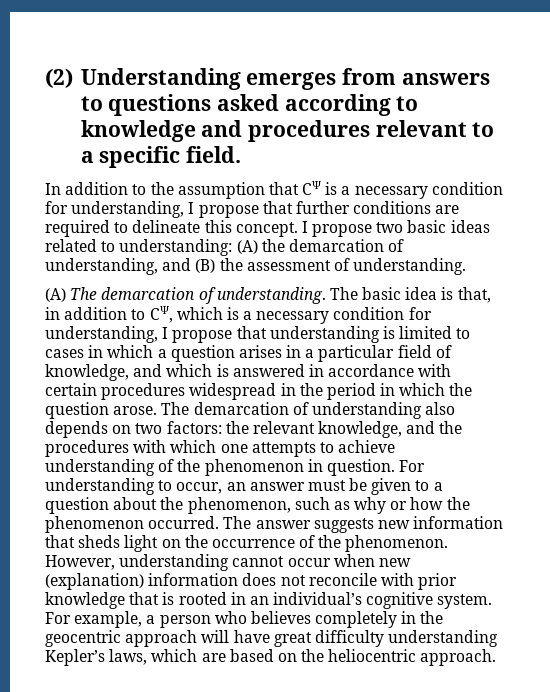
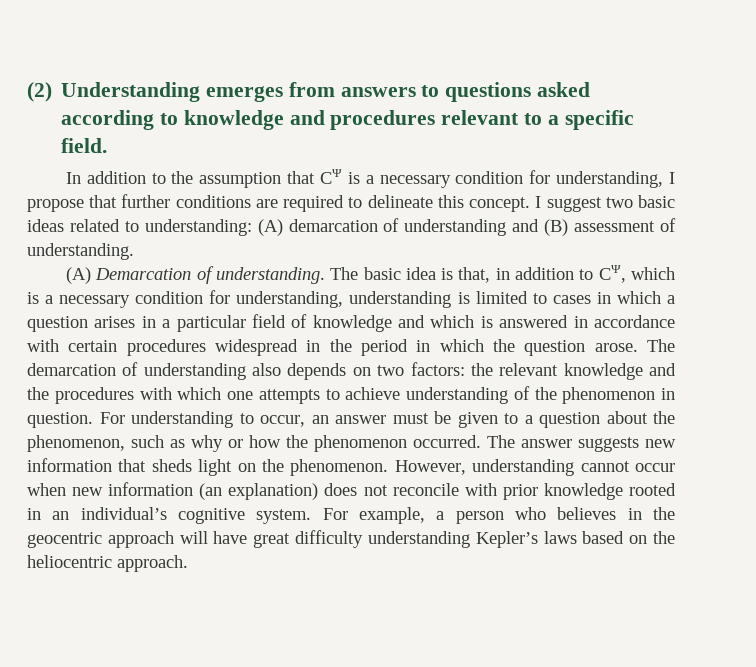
- I propose two basic ideas related to understanding: (A) the demarcation of understanding, and (B) the assessment of understanding.
+ I suggest two basic ideas related to understanding: (A) demarcation of understanding and (B) assessment of understanding.
- (A) The demarcation of understanding.
+ (A) Demarcation of understanding.
- The basic idea is that, in addition to CΨ, which is a necessary condition for understanding, I propose that understanding is limited to cases in which a question arises in a particular field of knowledge, and which is answered in accordance with certain procedures widespread in the period in which the question arose.
+ The basic idea is that, in addition to CΨ, which is a necessary condition for understanding, understanding is limited to cases in which a question arises in a particular field of knowledge and which is answered in accordance with certain procedures widespread in the period in which the question arose.
- The demarcation of understanding also depends on two factors: the relevant knowledge, and the procedures with which one attempts to achieve understanding of the phenomenon in question.
+ The demarcation of understanding also depends on two factors: the relevant knowledge and the procedures with which one attempts to achieve understanding of the phenomenon in question.
- The answer suggests new information that sheds light on the occurrence of the phenomenon.
+ The answer suggests new information that sheds light on the phenomenon.
- However, understanding cannot occur when new (explanation) information does not reconcile with prior knowledge that is rooted in an individual’s cognitive system.
+ However, understanding cannot occur when new information (an explanation) does not reconcile with prior knowledge rooted in an individual’s cognitive system.
- For example, a person who believes completely in the geocentric approach will have great difficulty understanding Kepler’s laws, which are based on the heliocentric approach.
+ For example, a person who believes in the geocentric approach will have great difficulty understanding Kepler’s laws based on the heliocentric approach.

